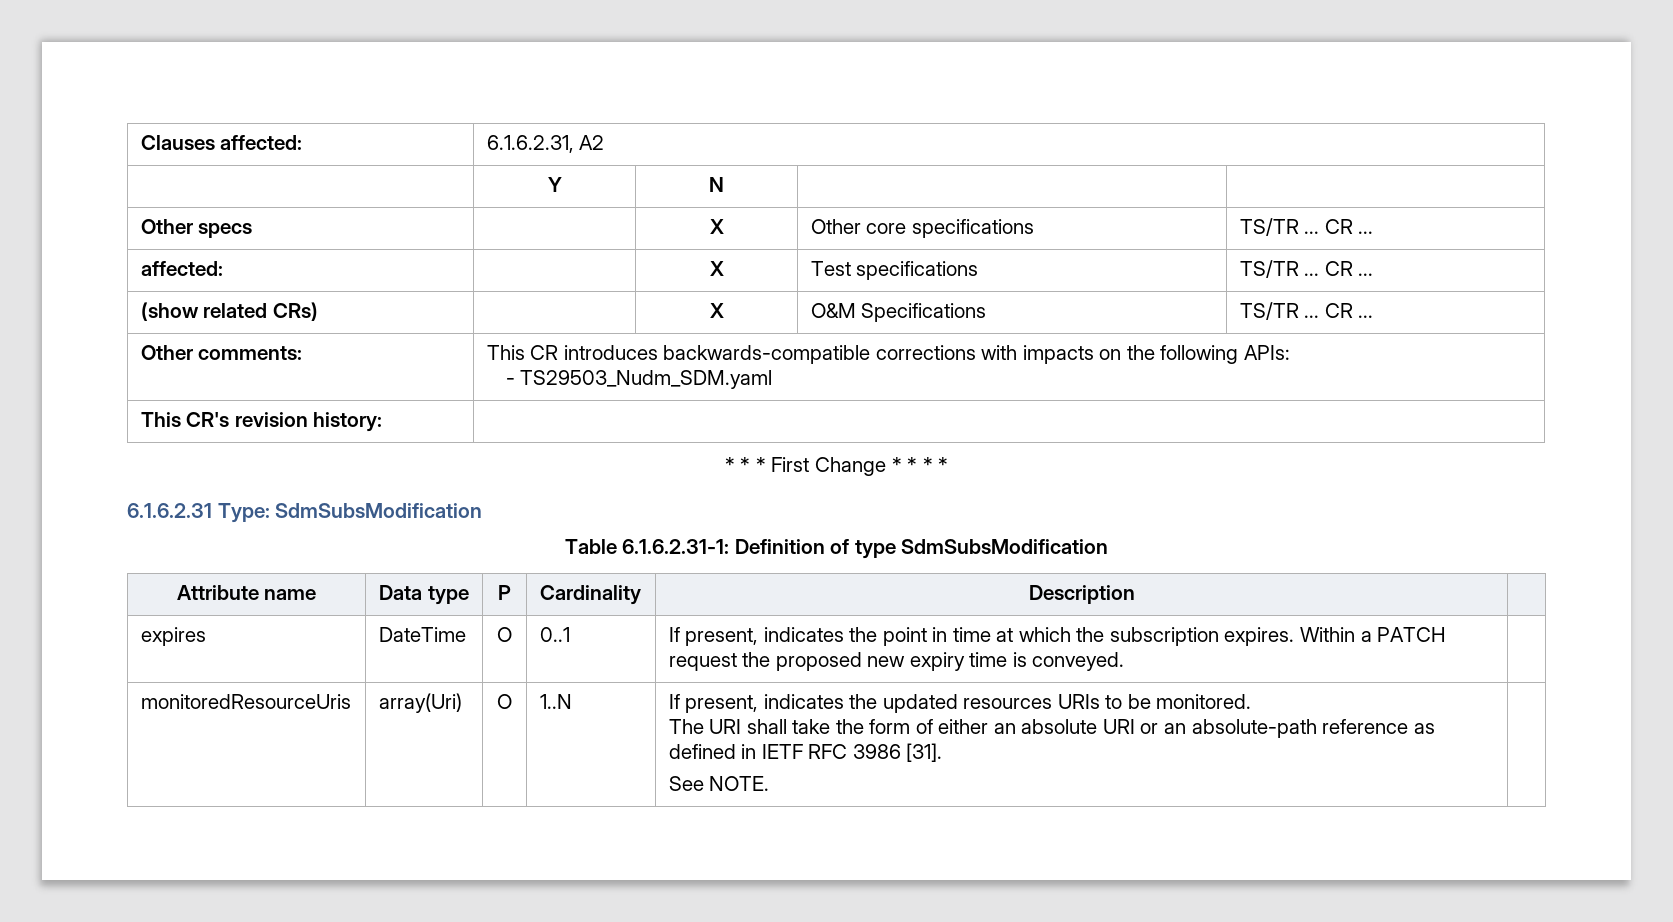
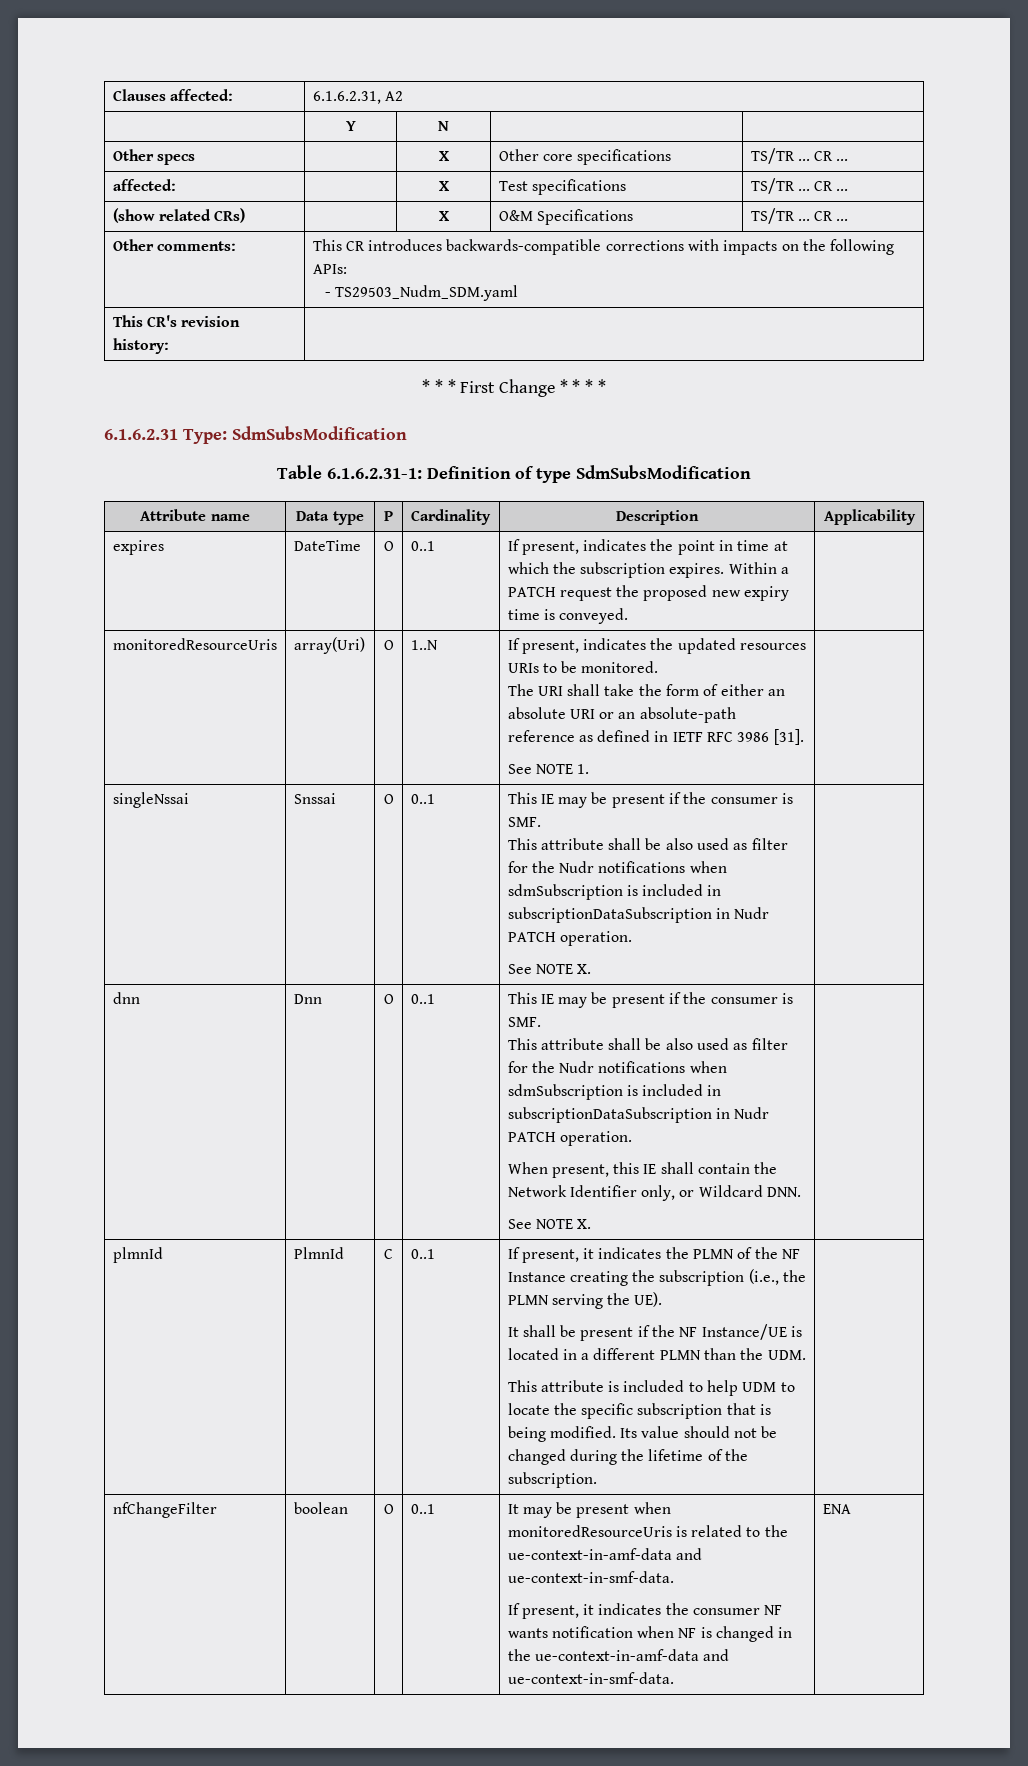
- Attribute name | Data type | P | Cardinality | Description |
+ Attribute name | Data type | P | Cardinality | Description | Applicability
  monitoredResourceUris | array(Uri) | O | 1..N | If present, indicates the updated resources URIs to be monitored.
  The URI shall take the form of either an absolute URI or an absolute-path reference as defined in IETF RFC 3986 [31].
- See NOTE. |
+ See NOTE 1. |
+ singleNssai | Snssai | O | 0..1 | This IE may be present if the consumer is SMF.
+ This attribute shall be also used as filter for the Nudr notifications when sdmSubscription is included in subscriptionDataSubscription in Nudr PATCH operation.
+ See NOTE X. |
+ dnn | Dnn | O | 0..1 | This IE may be present if the consumer is SMF.
+ This attribute shall be also used as filter for the Nudr notifications when sdmSubscription is included in subscriptionDataSubscription in Nudr PATCH operation.
+ When present, this IE shall contain the Network Identifier only, or Wildcard DNN.
+ See NOTE X. |
+ plmnId | PlmnId | C | 0..1 | If present, it indicates the PLMN of the NF Instance creating the subscription (i.e., the PLMN serving the UE).
+ It shall be present if the NF Instance/UE is located in a different PLMN than the UDM.
+ This attribute is included to help UDM to locate the specific subscription that is being modified. Its value should not be changed during the lifetime of the subscription. |
+ nfChangeFilter | boolean | O | 0..1 | It may be present when monitoredResourceUris is related to the ue-context-in-amf-data and ue-context-in-smf-data.
+ If present, it indicates the consumer NF wants notification when NF is changed in the ue-context-in-amf-data and ue-context-in-smf-data. | ENA

